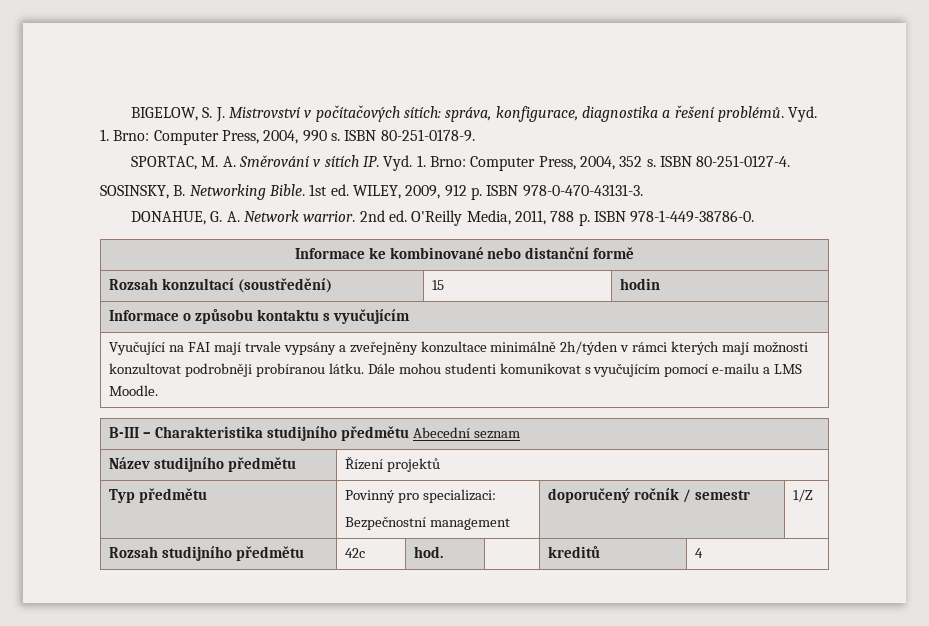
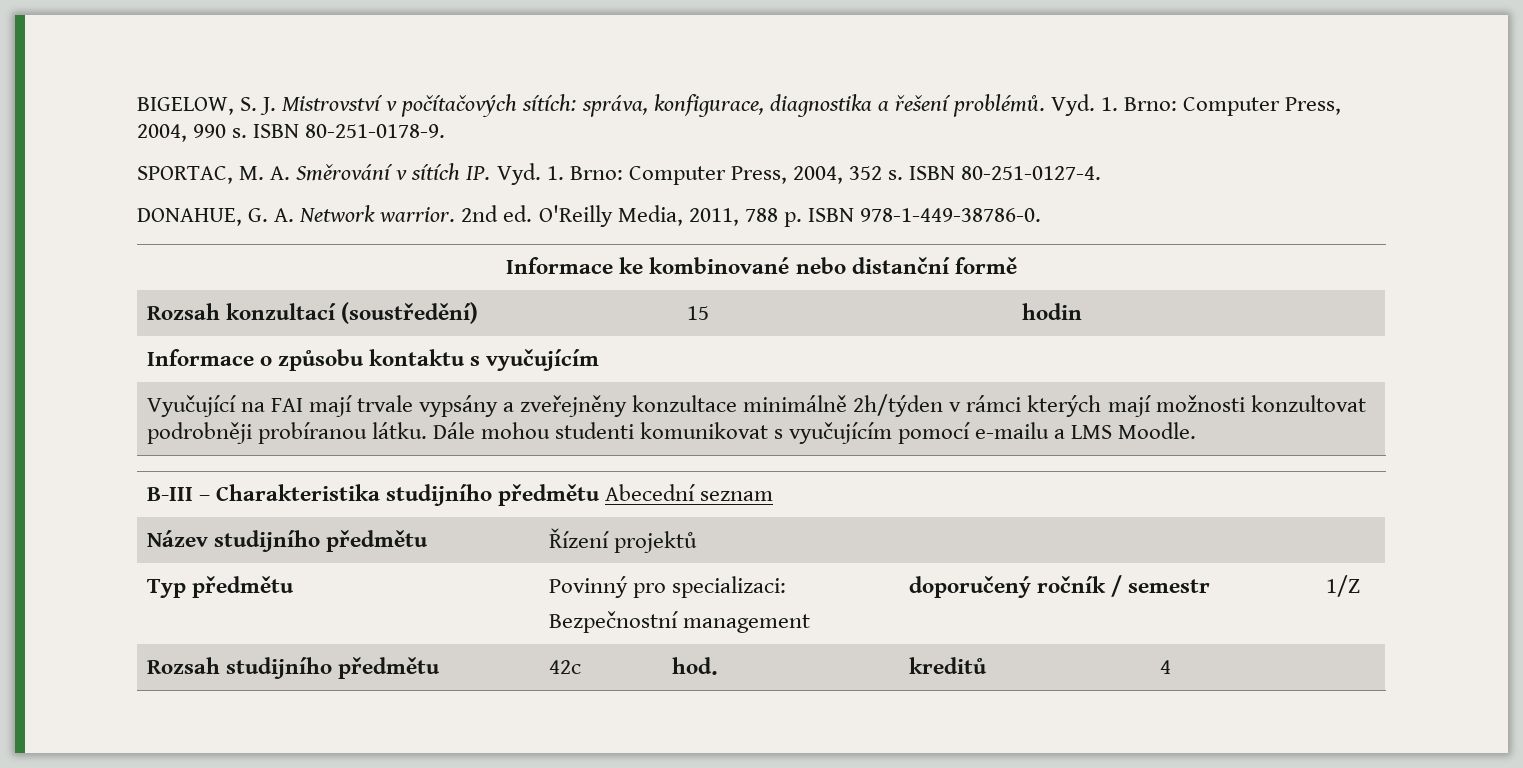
- SOSINSKY, B. Networking Bible. 1st ed. WILEY, 2009, 912 p. ISBN 978-0-470-43131-3.

